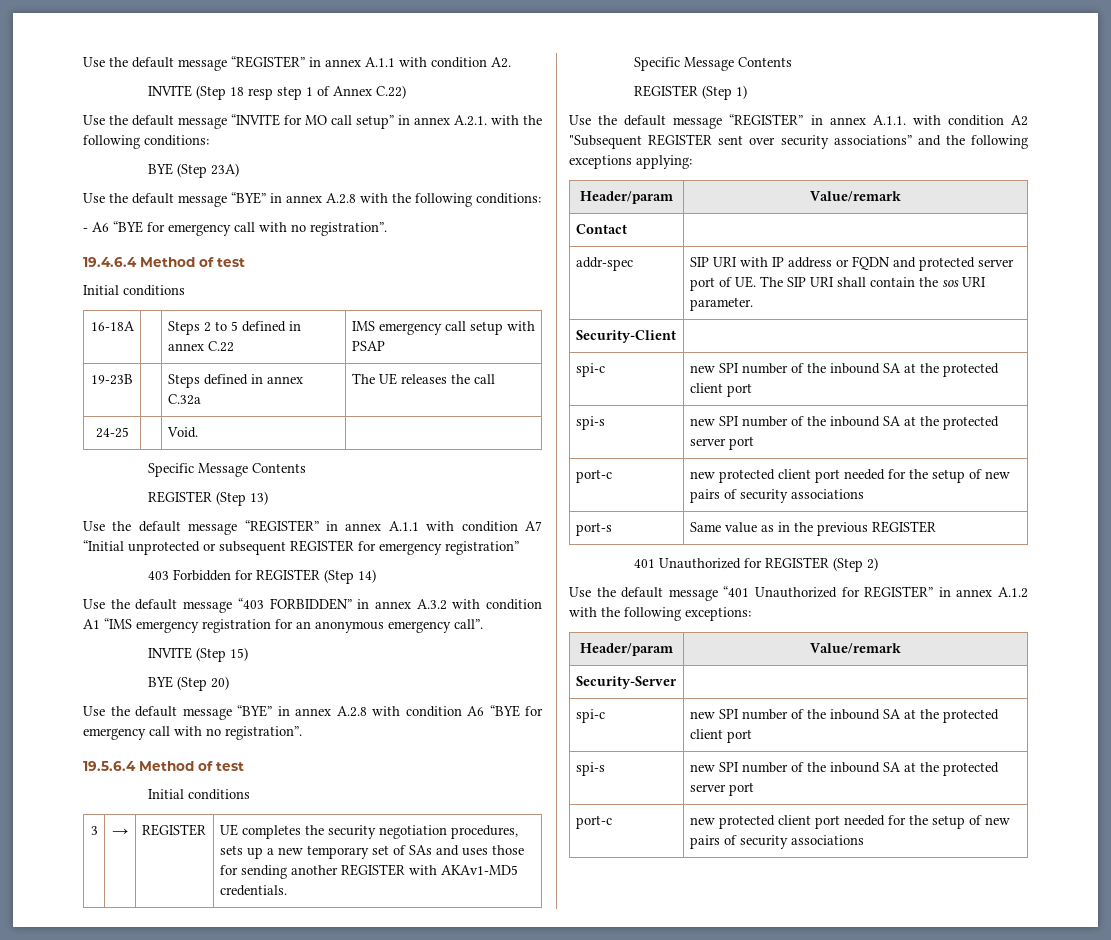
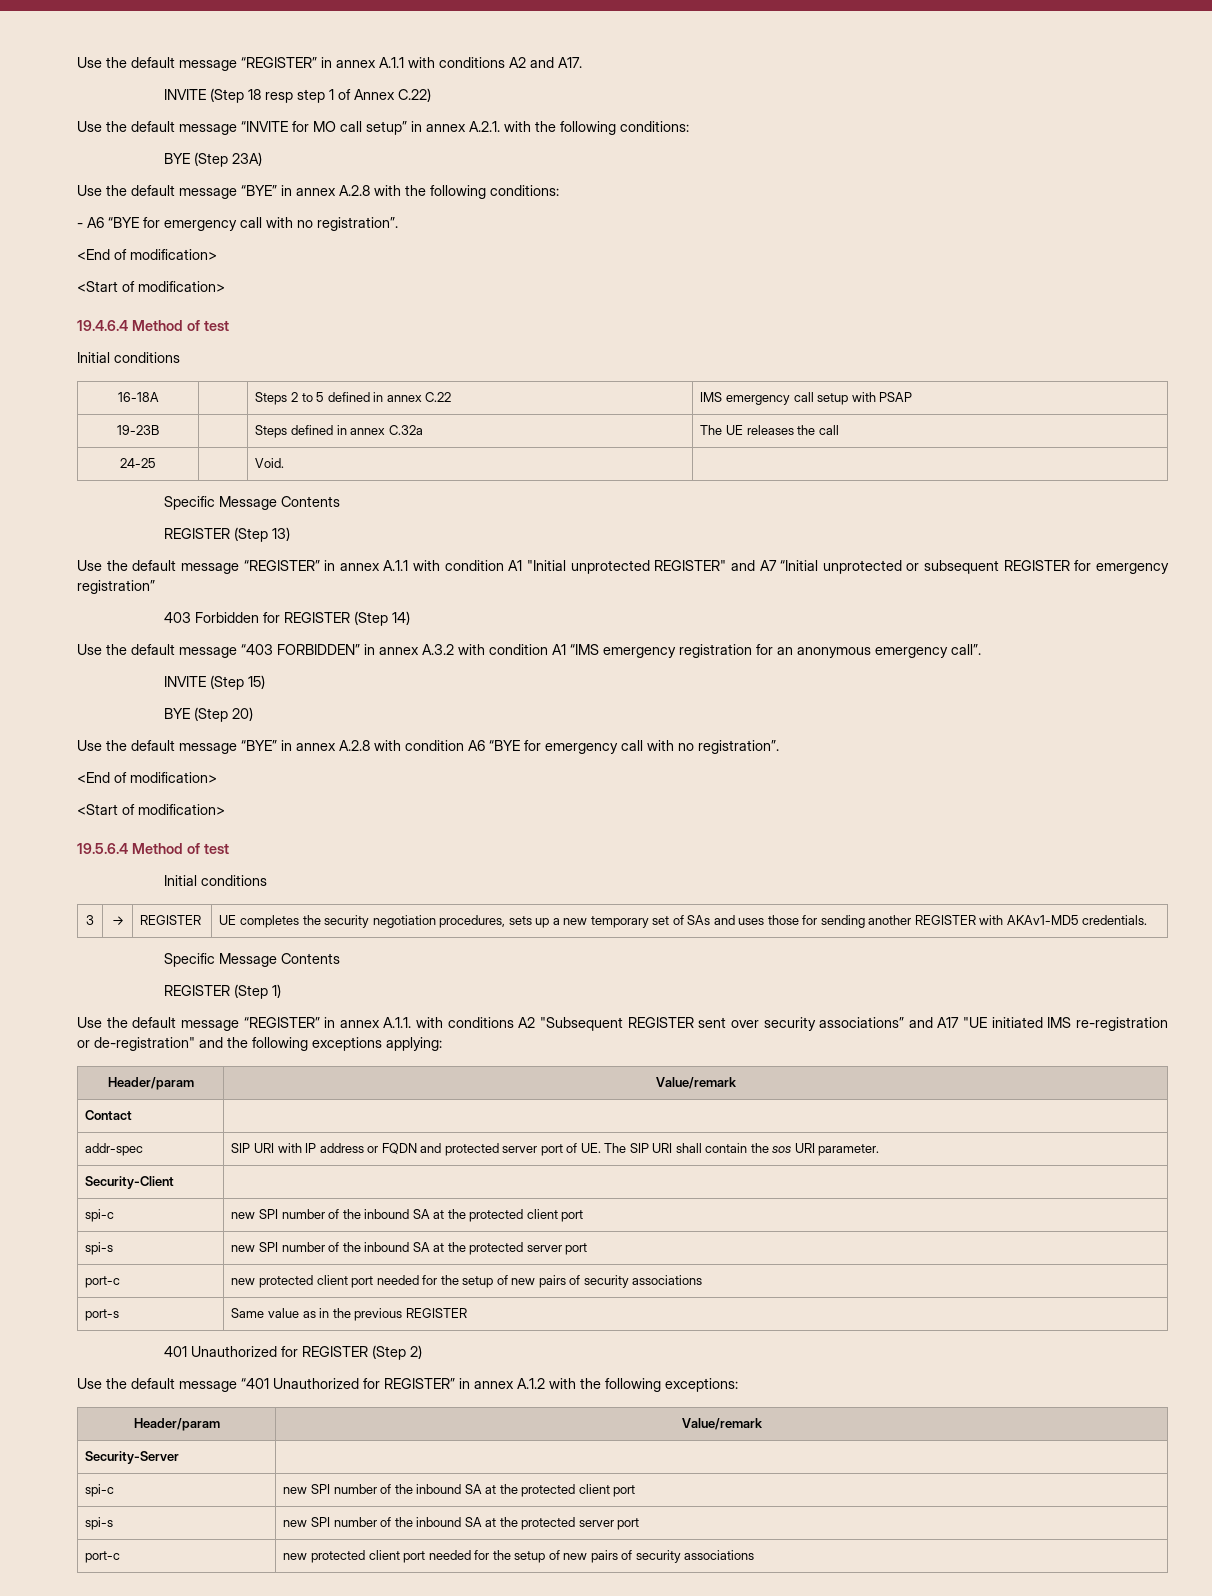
- Use the default message “REGISTER” in annex A.1.1 with condition A2.
+ Use the default message “REGISTER” in annex A.1.1 with conditions A2 and A17.
  - A6 “BYE for emergency call with no registration”.
+ <End of modification>
+ <Start of modification>
- Use the default message “REGISTER” in annex A.1.1 with condition A7 “Initial unprotected or subsequent REGISTER for emergency registration”
+ Use the default message “REGISTER” in annex A.1.1 with condition A1 "Initial unprotected REGISTER" and A7 “Initial unprotected or subsequent REGISTER for emergency registration”
  Use the default message “BYE” in annex A.2.8 with condition A6 “BYE for emergency call with no registration”.
+ <End of modification>
+ <Start of modification>
- Use the default message “REGISTER” in annex A.1.1. with condition A2 "Subsequent REGISTER sent over security associations” and the following exceptions applying:
+ Use the default message “REGISTER” in annex A.1.1. with conditions A2 "Subsequent REGISTER sent over security associations” and A17 "UE initiated IMS re-registration or de-registration" and the following exceptions applying:

